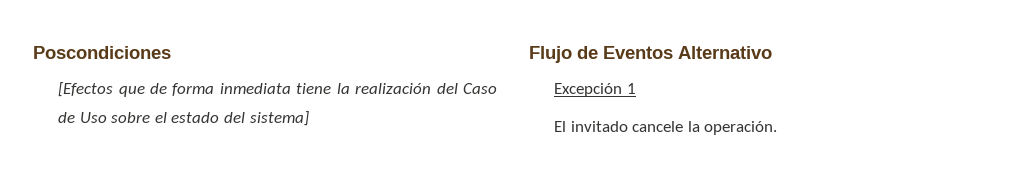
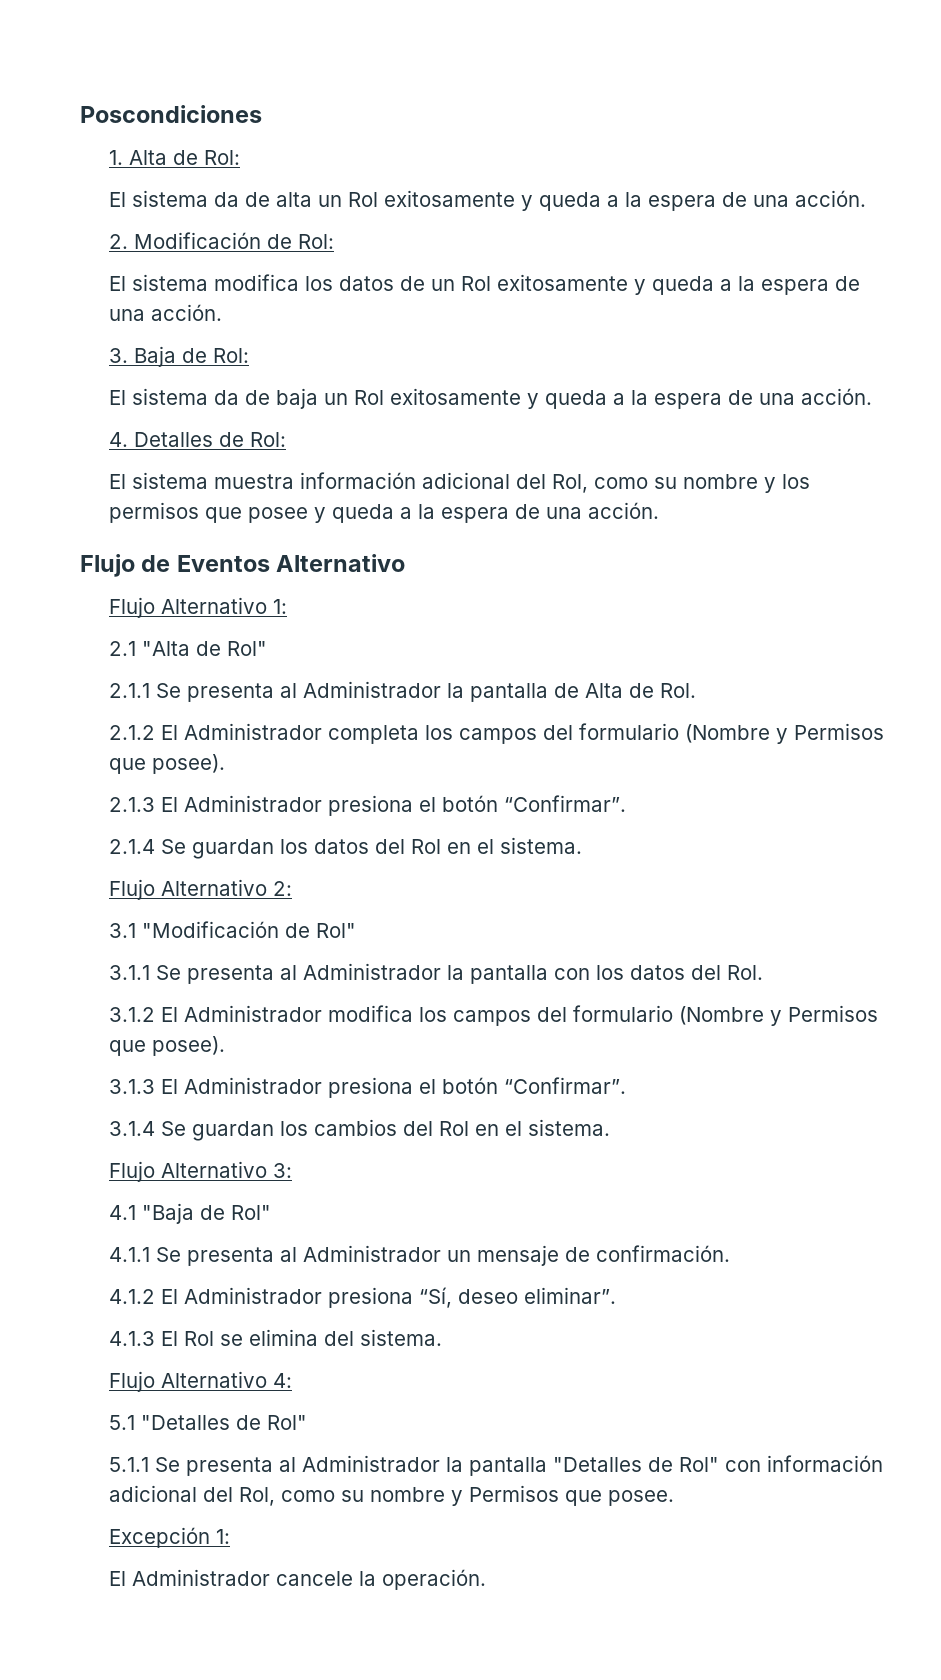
- [Efectos que de forma inmediata tiene la realización del Caso de Uso sobre el estado del sistema]
+ 1. Alta de Rol:
+ El sistema da de alta un Rol exitosamente y queda a la espera de una acción.
+ 2. Modificación de Rol:
+ El sistema modifica los datos de un Rol exitosamente y queda a la espera de una acción.
+ 3. Baja de Rol:
+ El sistema da de baja un Rol exitosamente y queda a la espera de una acción.
+ 4. Detalles de Rol:
+ El sistema muestra información adicional del Rol, como su nombre y los permisos que posee y queda a la espera de una acción.
  Flujo de Eventos Alternativo
+ Flujo Alternativo 1:
+ 2.1 "Alta de Rol"
+ 2.1.1 Se presenta al Administrador la pantalla de Alta de Rol.
+ 2.1.2 El Administrador completa los campos del formulario (Nombre y Permisos que posee).
+ 2.1.3 El Administrador presiona el botón “Confirmar”.
+ 2.1.4 Se guardan los datos del Rol en el sistema.
+ Flujo Alternativo 2:
+ 3.1 "Modificación de Rol"
+ 3.1.1 Se presenta al Administrador la pantalla con los datos del Rol.
+ 3.1.2 El Administrador modifica los campos del formulario (Nombre y Permisos que posee).
+ 3.1.3 El Administrador presiona el botón “Confirmar”.
+ 3.1.4 Se guardan los cambios del Rol en el sistema.
+ Flujo Alternativo 3:
+ 4.1 "Baja de Rol"
+ 4.1.1 Se presenta al Administrador un mensaje de confirmación.
+ 4.1.2 El Administrador presiona “Sí, deseo eliminar”.
+ 4.1.3 El Rol se elimina del sistema.
+ Flujo Alternativo 4:
+ 5.1 "Detalles de Rol"
+ 5.1.1 Se presenta al Administrador la pantalla "Detalles de Rol" con información adicional del Rol, como su nombre y Permisos que posee.
- Excepción 1
- El invitado cancele la operación.
+ Excepción 1:
+ El Administrador cancele la operación.

